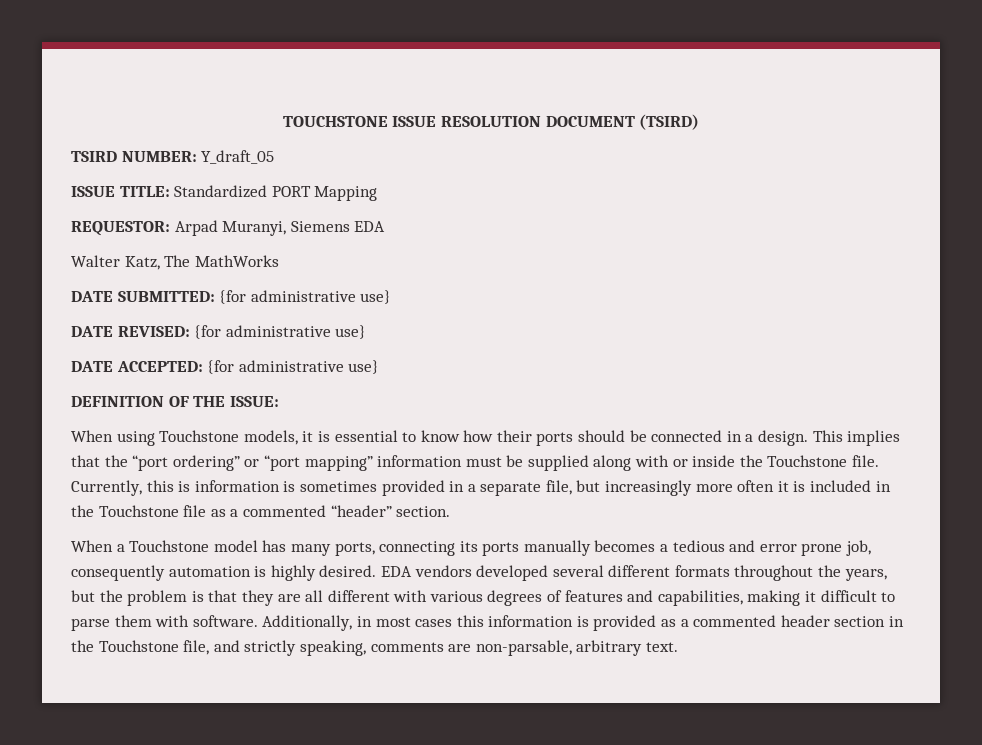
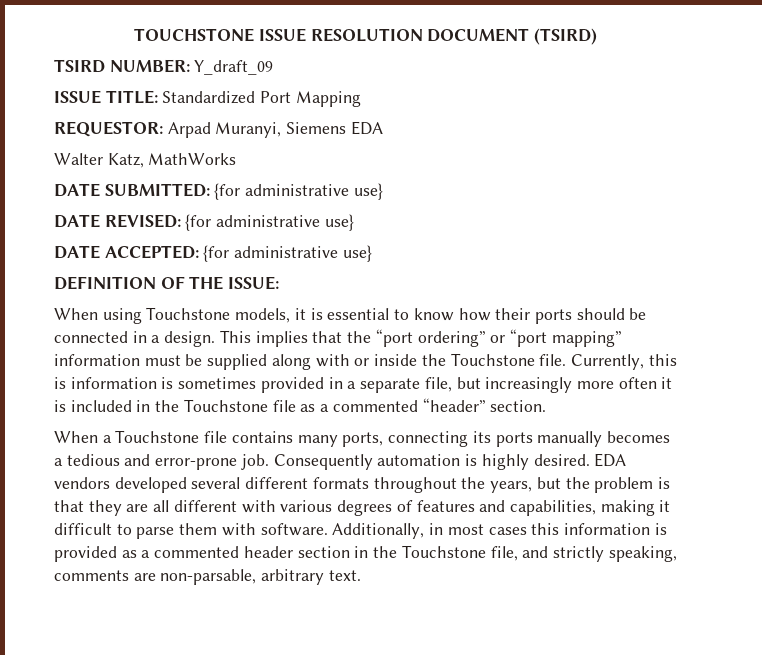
- TSIRD NUMBER: Y_draft_05
+ TSIRD NUMBER: Y_draft_09
- ISSUE TITLE: Standardized PORT Mapping
+ ISSUE TITLE: Standardized Port Mapping
- Walter Katz, The MathWorks
+ Walter Katz, MathWorks
- When a Touchstone model has many ports, connecting its ports manually becomes a tedious and error prone job, consequently automation is highly desired.
+ When a Touchstone file contains many ports, connecting its ports manually becomes a tedious and error-prone job. Consequently automation is highly desired.

